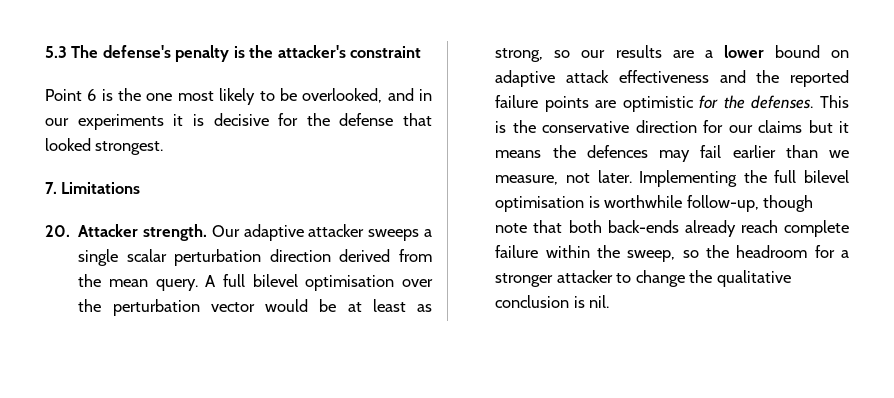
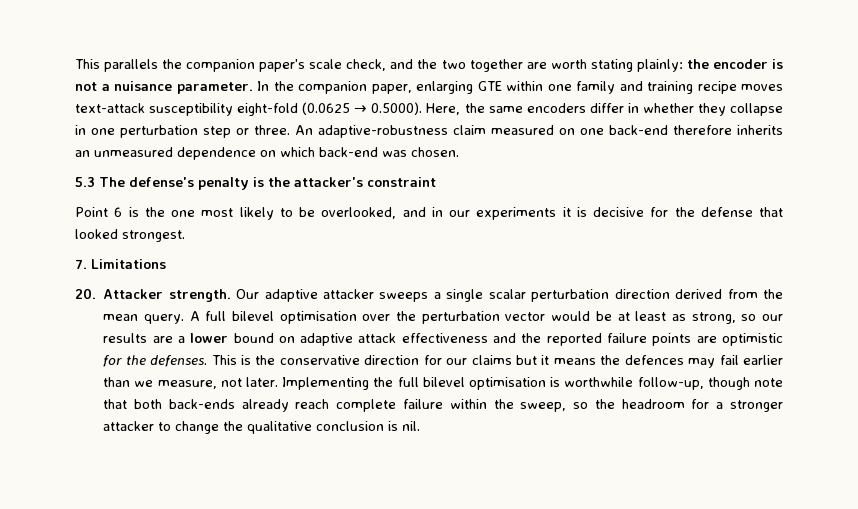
+ This parallels the companion paper's scale check, and the two together are worth stating plainly: the encoder is not a nuisance parameter. In the companion paper, enlarging GTE within one family and training recipe moves text-attack susceptibility eight-fold (0.0625 → 0.5000). Here, the same encoders differ in whether they collapse in one perturbation step or three. An adaptive-robustness claim measured on one back-end therefore inherits an unmeasured dependence on which back-end was chosen.

